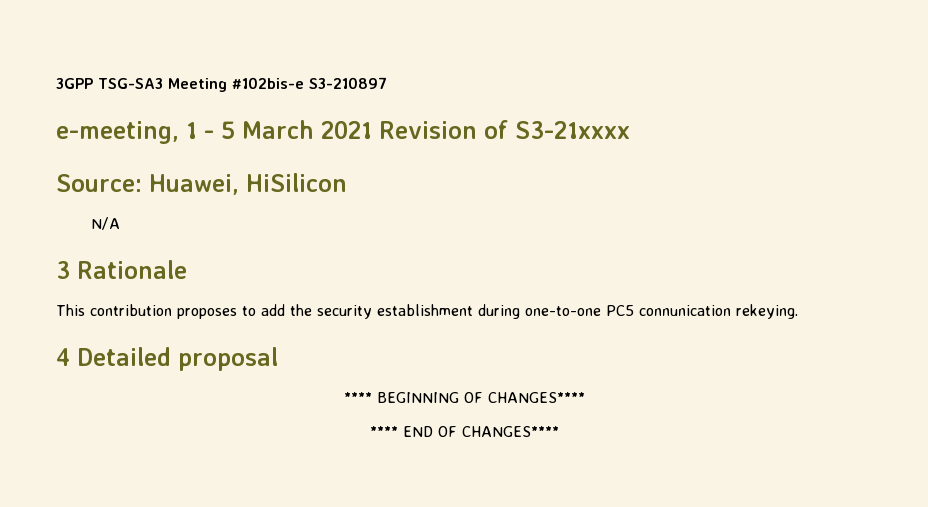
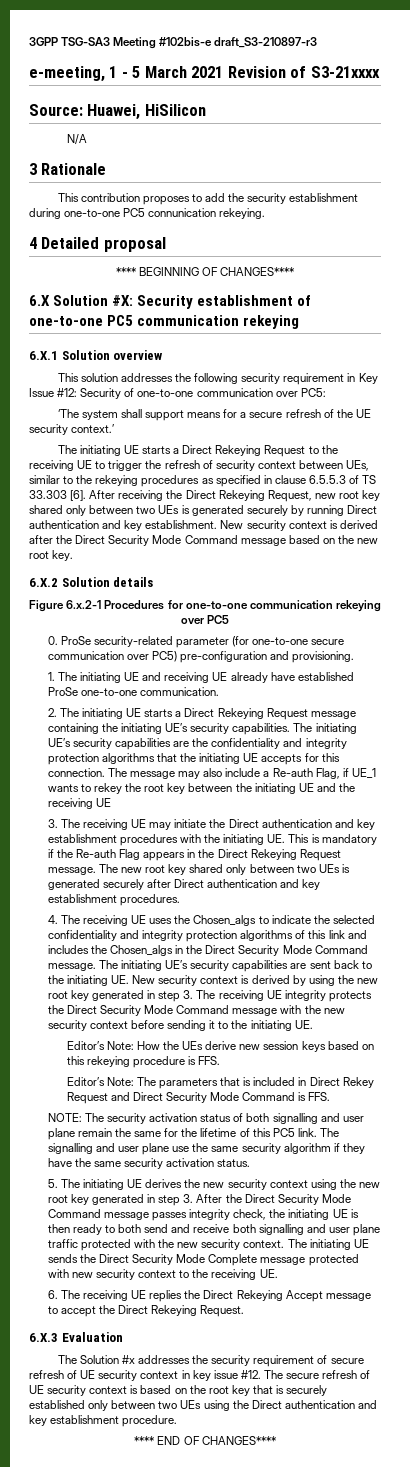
- 3GPP TSG-SA3 Meeting #102bis-e S3-210897
+ 3GPP TSG-SA3 Meeting #102bis-e draft_S3-210897-r3
+ 6.X Solution #X: Security establishment of one-to-one PC5 communication rekeying
+ 6.X.1 Solution overview
+ This solution addresses the following security requirement in Key Issue #12: Security of one-to-one communication over PC5:
+ ‘The system shall support means for a secure refresh of the UE security context.’
+ The initiating UE starts a Direct Rekeying Request to the receiving UE to trigger the refresh of security context between UEs, similar to the rekeying procedures as specified in clause 6.5.5.3 of TS 33.303 [6]. After receiving the Direct Rekeying Request, new root key shared only between two UEs is generated securely by running Direct authentication and key establishment. New security context is derived after the Direct Security Mode Command message based on the new root key.
+ 6.X.2 Solution details
+ Figure 6.x.2-1 Procedures for one-to-one communication rekeying over PC5
+ 0. ProSe security-related parameter (for one-to-one secure communication over PC5) pre-configuration and provisioning.
+ 1. The initiating UE and receiving UE already have established ProSe one-to-one communication.
+ 2. The initiating UE starts a Direct Rekeying Request message containing the initiating UE’s security capabilities. The initiating UE’s security capabilities are the confidentiality and integrity protection algorithms that the initiating UE accepts for this connection. The message may also include a Re-auth Flag, if UE_1 wants to rekey the root key between the initiating UE and the receiving UE
+ 3. The receiving UE may initiate the Direct authentication and key establishment procedures with the initiating UE. This is mandatory if the Re-auth Flag appears in the Direct Rekeying Request message. The new root key shared only between two UEs is generated securely after Direct authentication and key establishment procedures.
+ 4. The receiving UE uses the Chosen_algs to indicate the selected confidentiality and integrity protection algorithms of this link and includes the Chosen_algs in the Direct Security Mode Command message. The initiating UE’s security capabilities are sent back to the initiating UE. New security context is derived by using the new root key generated in step 3. The receiving UE integrity protects the Direct Security Mode Command message with the new security context before sending it to the initiating UE.
+ Editor’s Note: How the UEs derive new session keys based on this rekeying procedure is FFS.
+ Editor’s Note: The parameters that is included in Direct Rekey Request and Direct Security Mode Command is FFS.
+ NOTE: The security activation status of both signalling and user plane remain the same for the lifetime of this PC5 link. The signalling and user plane use the same security algorithm if they have the same security activation status.
+ 5. The initiating UE derives the new security context using the new root key generated in step 3. After the Direct Security Mode Command message passes integrity check, the initiating UE is then ready to both send and receive both signalling and user plane traffic protected with the new security context. The initiating UE sends the Direct Security Mode Complete message protected with new security context to the receiving UE.
+ 6. The receiving UE replies the Direct Rekeying Accept message to accept the Direct Rekeying Request.
+ 6.X.3 Evaluation
+ The Solution #x addresses the security requirement of secure refresh of UE security context in key issue #12. The secure refresh of UE security context is based on the root key that is securely established only between two UEs using the Direct authentication and key establishment procedure.

